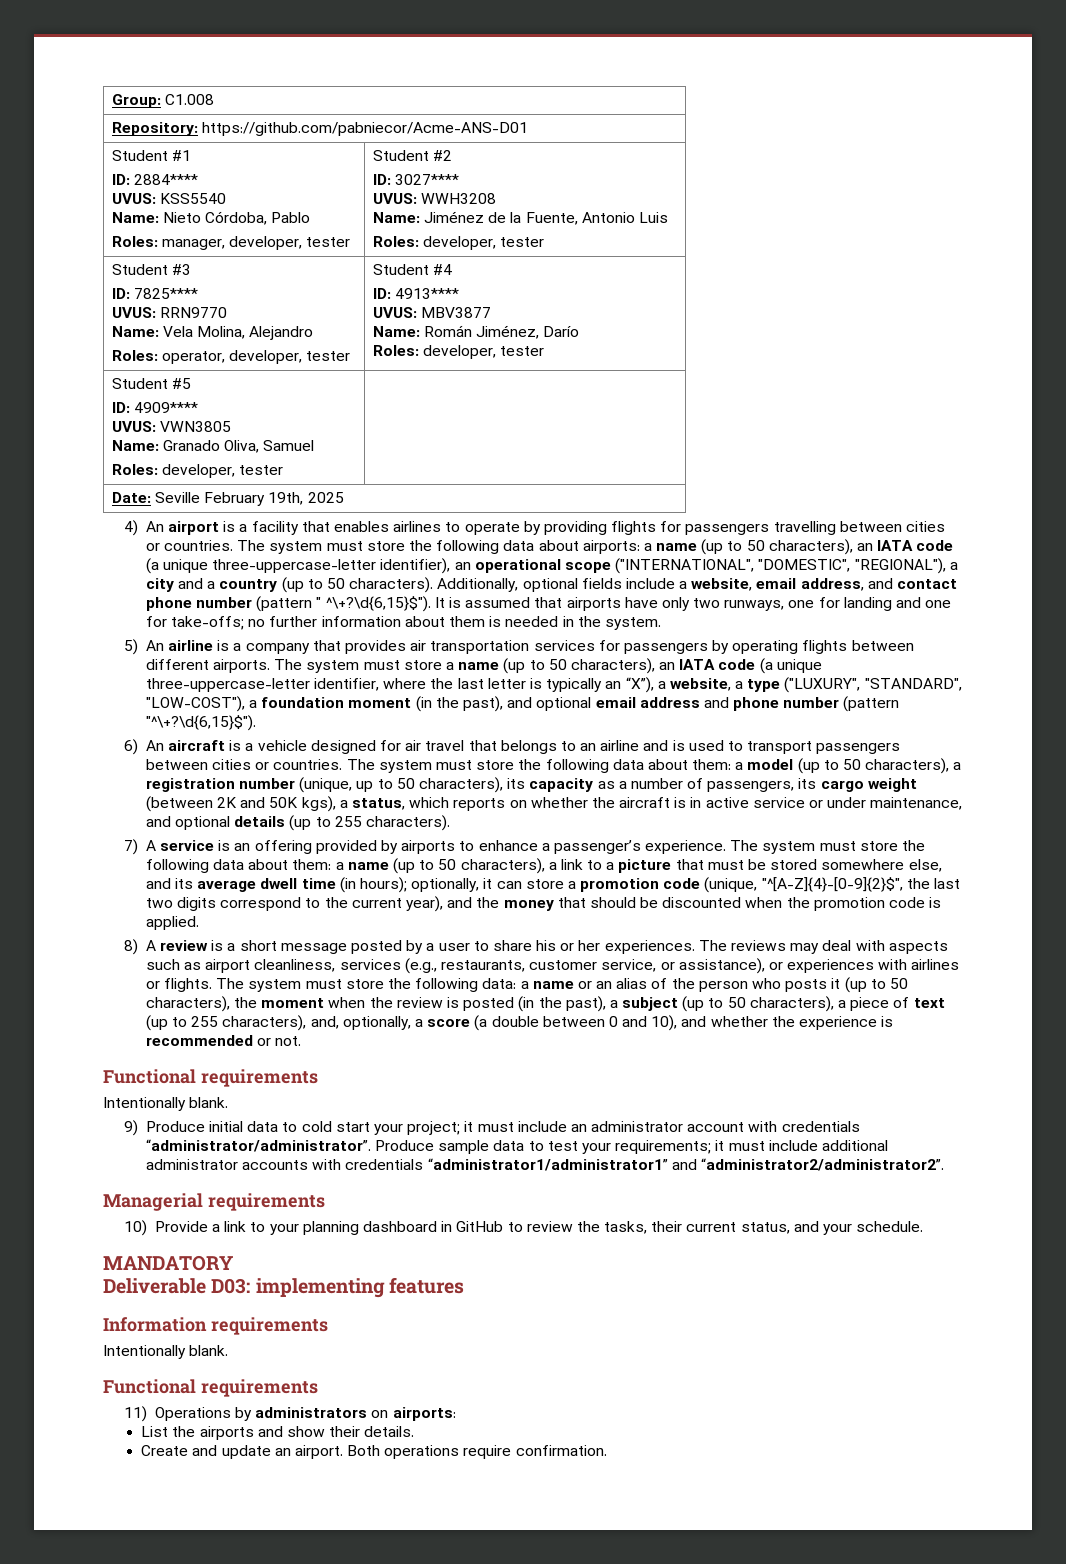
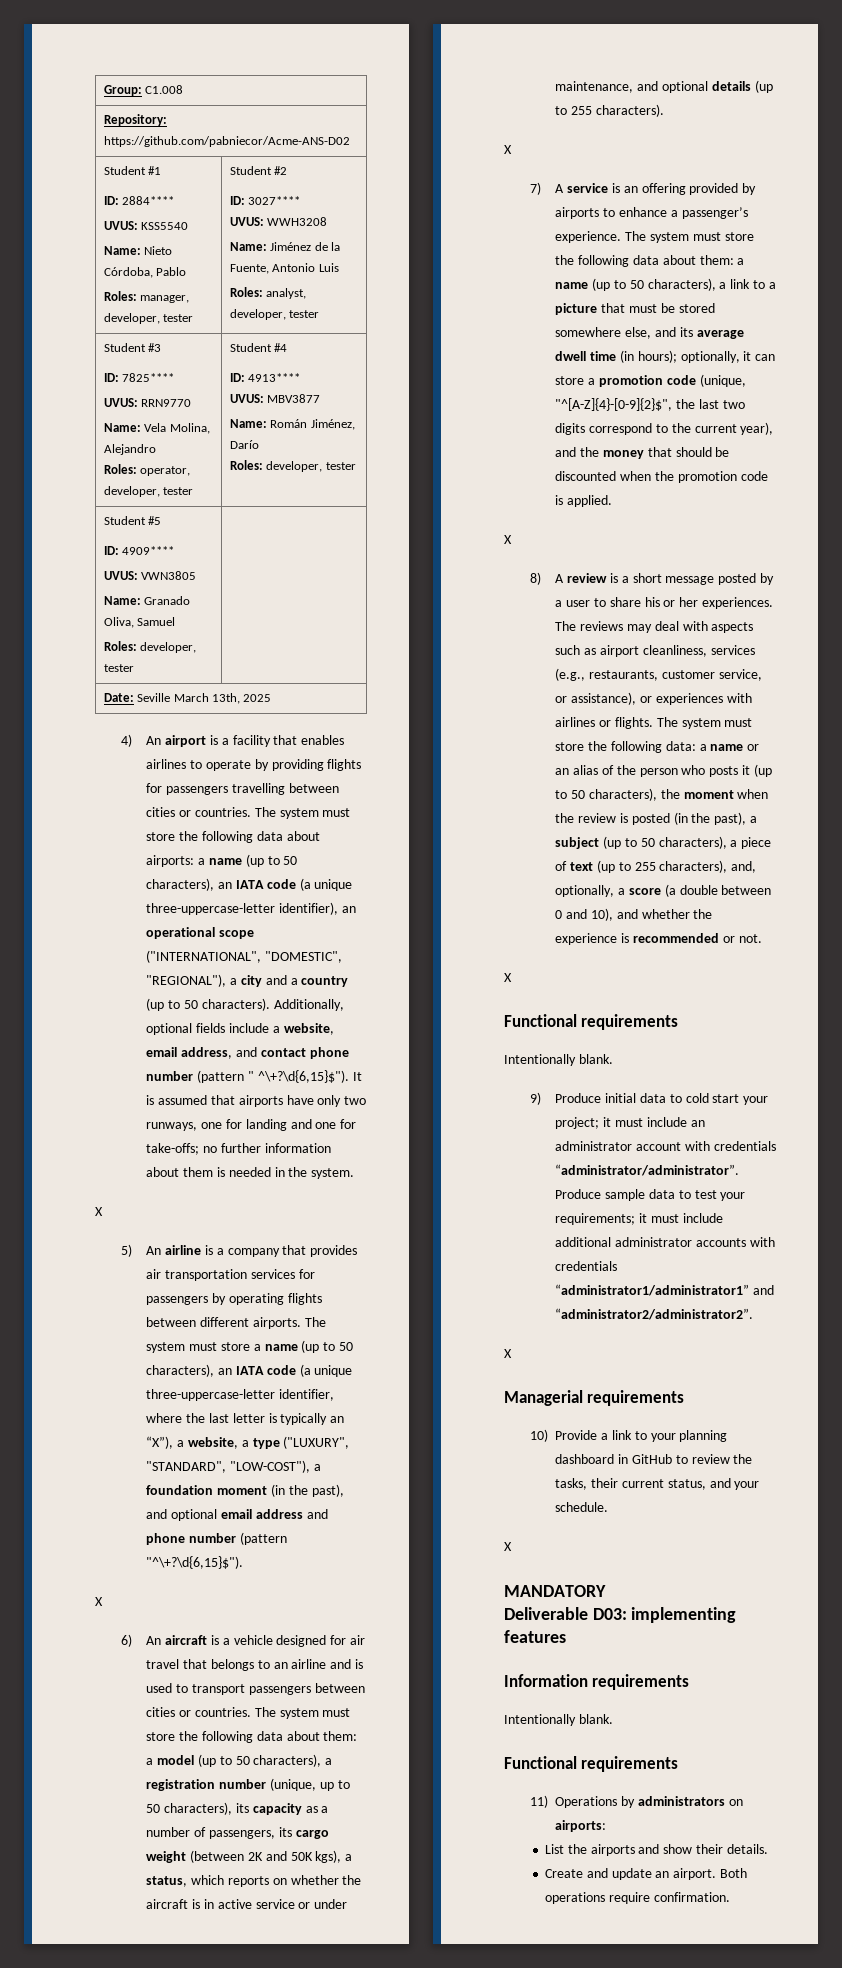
- Repository: https://github.com/pabniecor/Acme-ANS-D01
+ Repository: https://github.com/pabniecor/Acme-ANS-D02
  Student #1
  ID: 2884****
  UVUS: KSS5540
  Name: Nieto Córdoba, Pablo
  Roles: manager, developer, tester | Student #2
  ID: 3027****
  UVUS: WWH3208
  Name: Jiménez de la Fuente, Antonio Luis
- Roles: developer, tester
+ Roles: analyst, developer, tester
- Date: Seville February 19th, 2025
+ Date: Seville March 13th, 2025
  It is assumed that airports have only two runways, one for landing and one for take-offs; no further information about them is needed in the system.
+ X
  The system must store a name (up to 50 characters), an IATA code (a unique three-uppercase-letter identifier, where the last letter is typically an “X”), a website, a type ("LUXURY", "STANDARD", "LOW-COST"), a foundation moment (in the past), and optional email address and phone number (pattern "^\+?\d{6,15}$").
+ X
  The system must store the following data about them: a model (up to 50 characters), a registration number (unique, up to 50 characters), its capacity as a number of passengers, its cargo weight (between 2K and 50K kgs), a status, which reports on whether the aircraft is in active service or under maintenance, and optional details (up to 255 characters).
+ X
  optionally, it can store a promotion code (unique, "^[A-Z]{4}-[0-9]{2}$", the last two digits correspond to the current year), and the money that should be discounted when the promotion code is applied.
+ X
  a name or an alias of the person who posts it (up to 50 characters), the moment when the review is posted (in the past), a subject (up to 50 characters), a piece of text (up to 255 characters), and, optionally, a score (a double between 0 and 10), and whether the experience is recommended or not.
+ X
  Produce sample data to test your requirements; it must include additional administrator accounts with credentials “administrator1/administrator1” and “administrator2/administrator2”.
+ X
  10) Provide a link to your planning dashboard in GitHub to review the tasks, their current status, and your schedule.
+ X

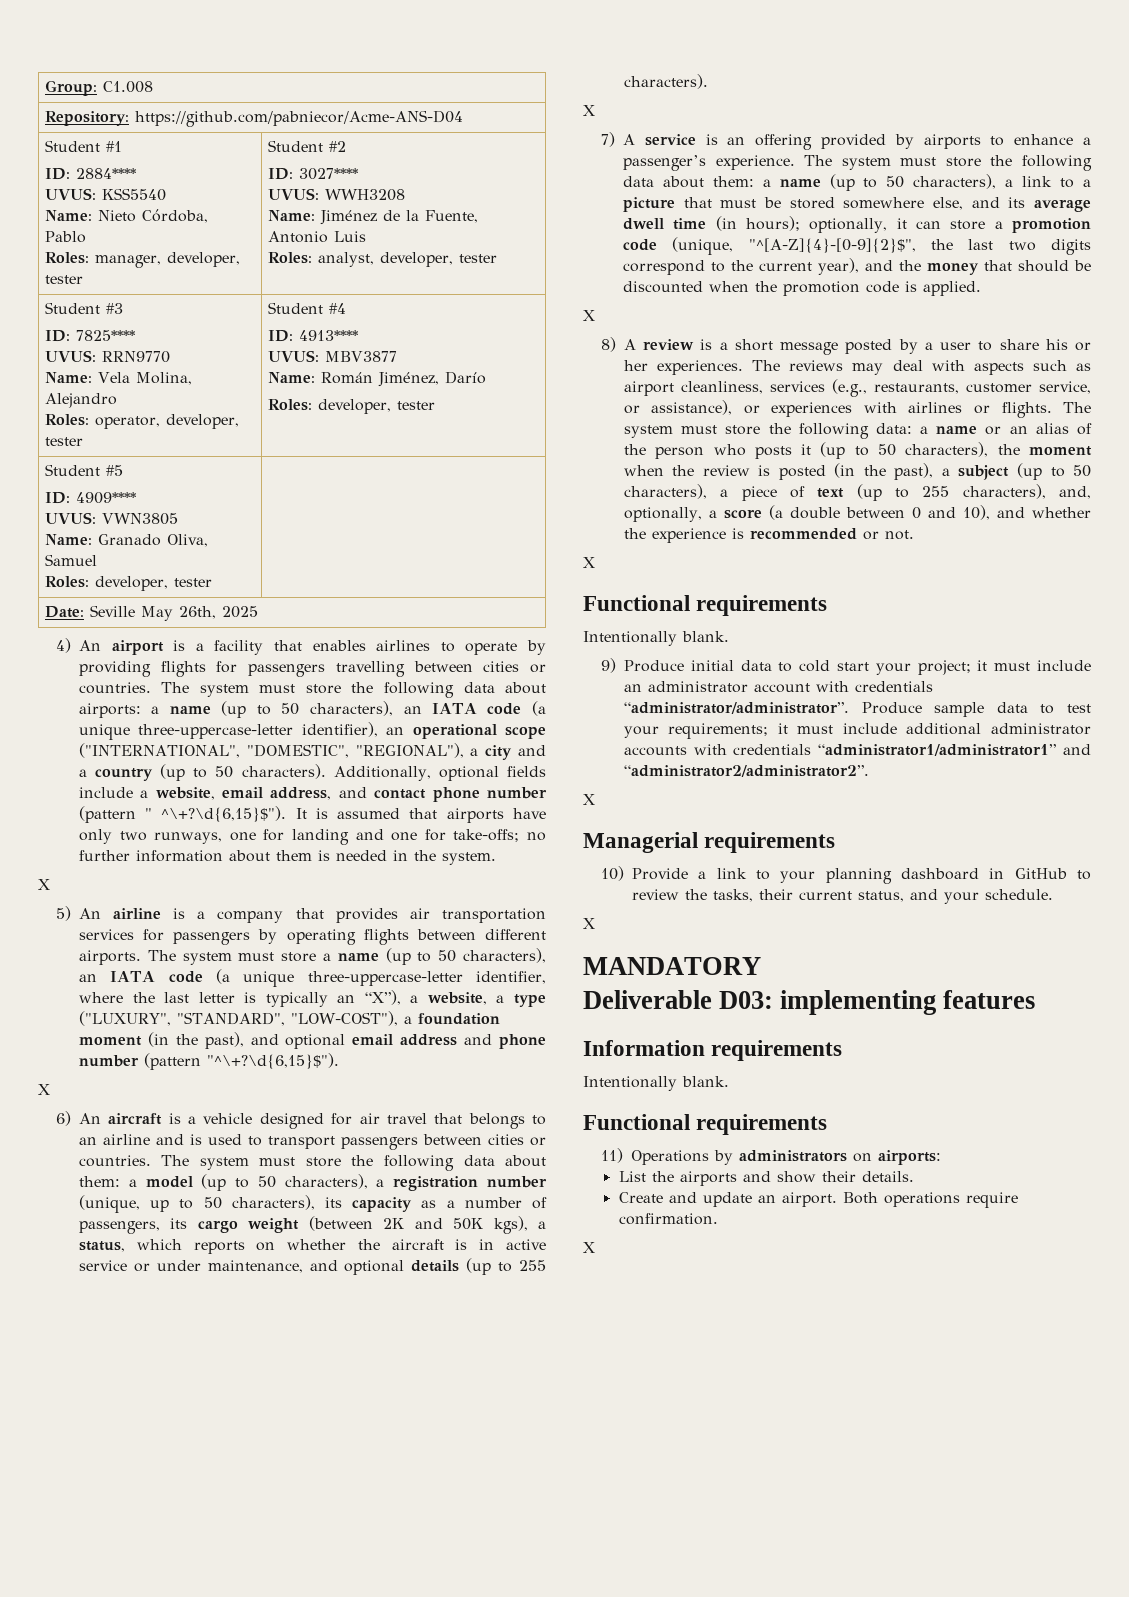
- Repository: https://github.com/pabniecor/Acme-ANS-D02
+ Repository: https://github.com/pabniecor/Acme-ANS-D04
- Date: Seville March 13th, 2025
+ Date: Seville May 26th, 2025
  Both operations require confirmation.
+ X

